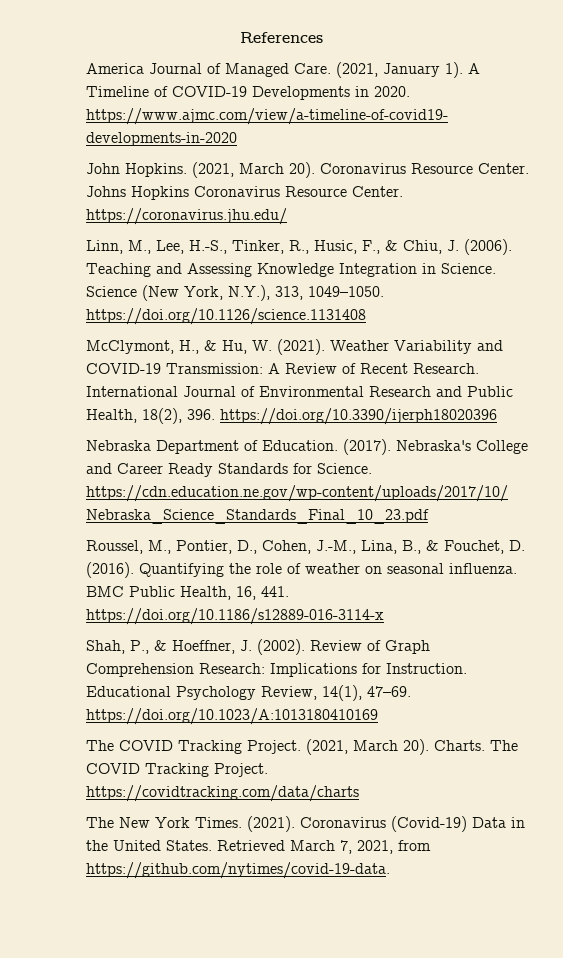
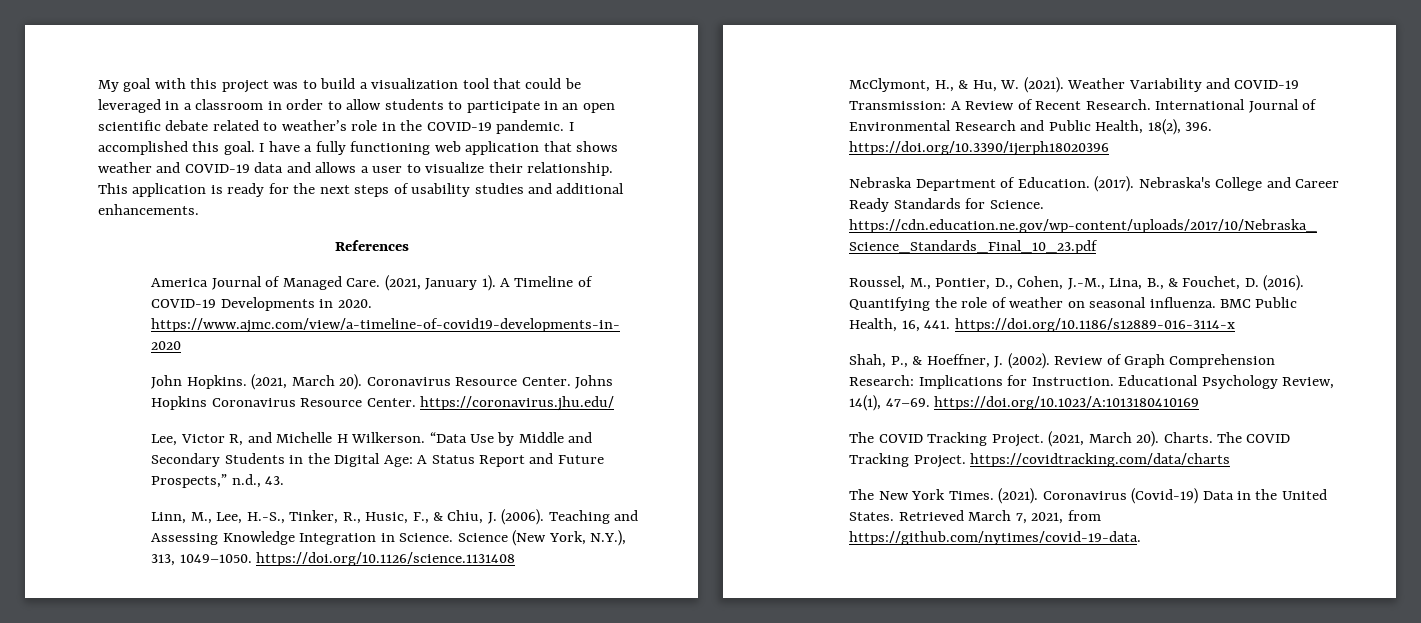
+ My goal with this project was to build a visualization tool that could be leveraged in a classroom in order to allow students to participate in an open scientific debate related to weather’s role in the COVID-19 pandemic. I accomplished this goal. I have a fully functioning web application that shows weather and COVID-19 data and allows a user to visualize their relationship. This application is ready for the next steps of usability studies and additional enhancements.
+ Lee, Victor R, and Michelle H Wilkerson. “Data Use by Middle and Secondary Students in the Digital Age: A Status Report and Future Prospects,” n.d., 43.

